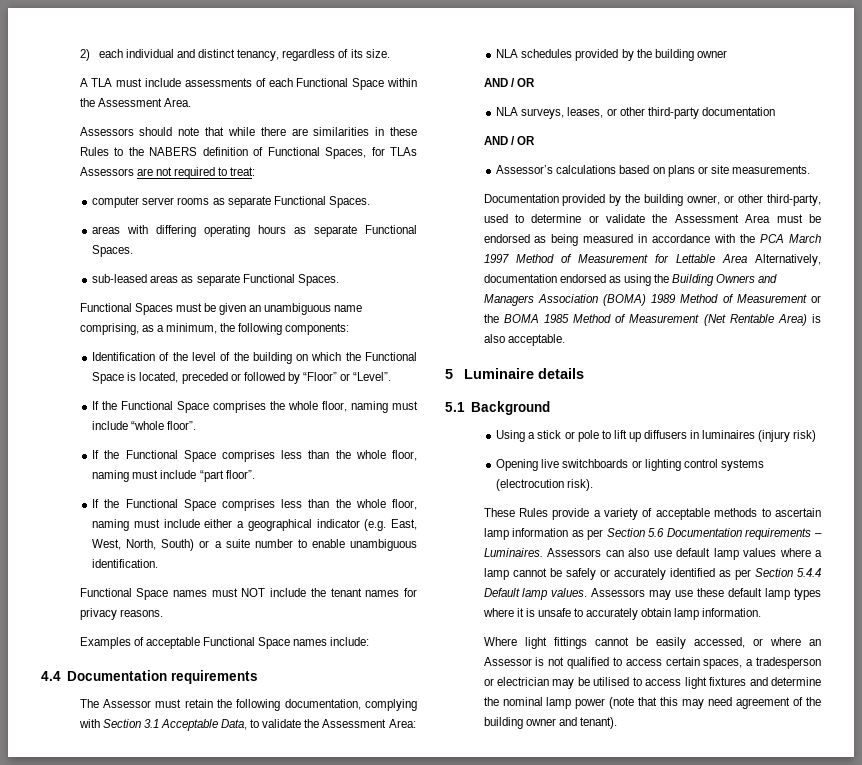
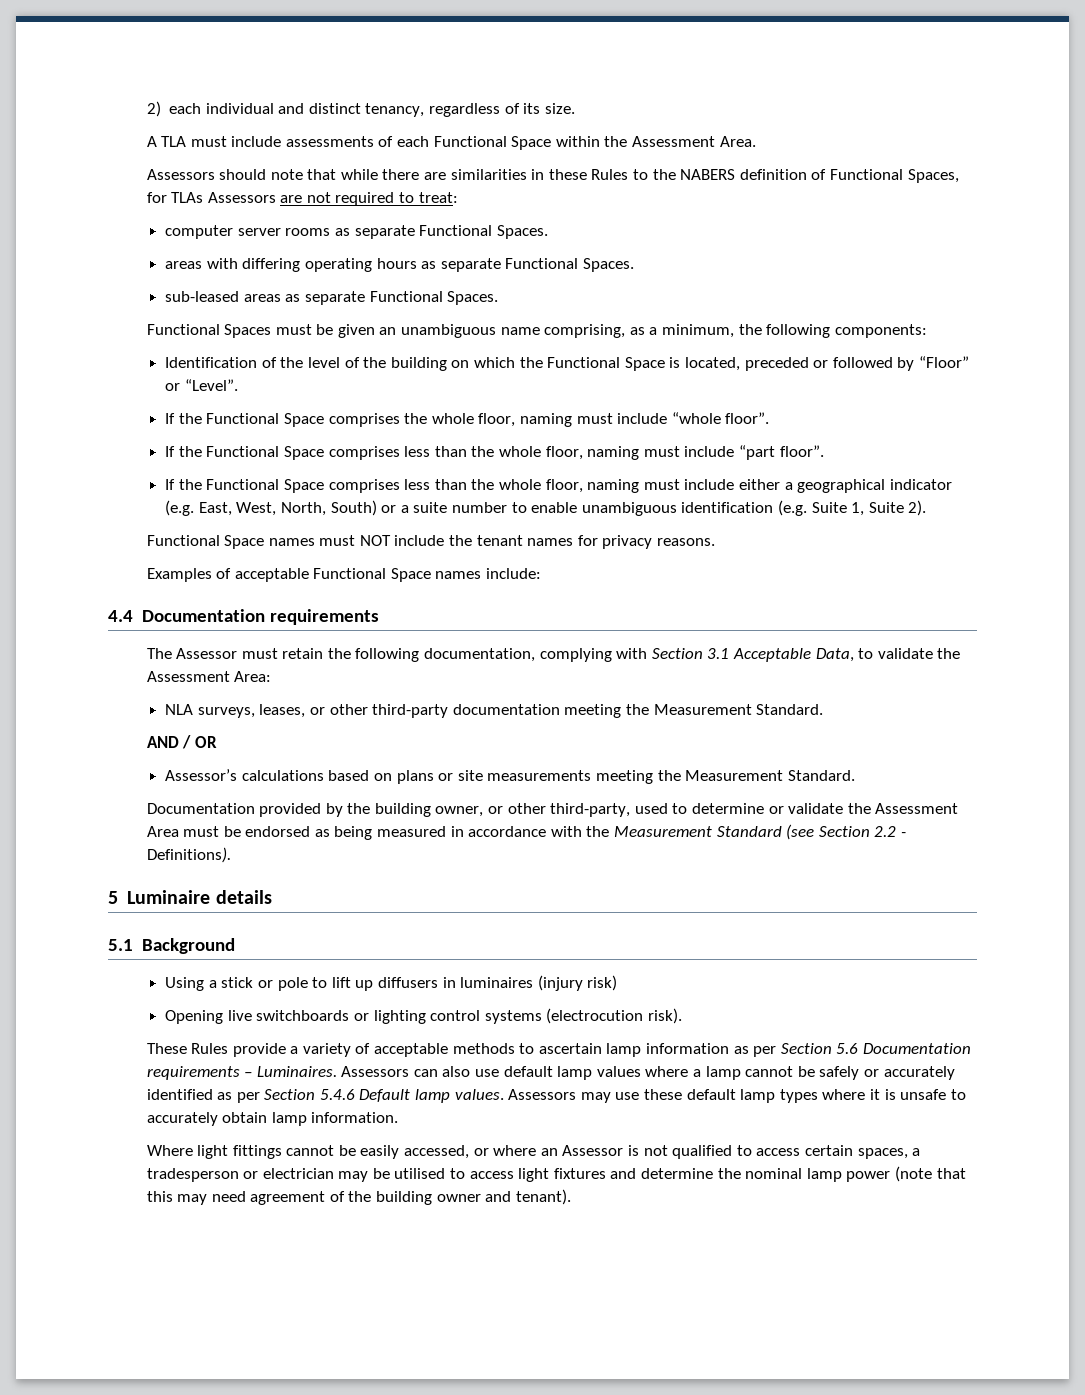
- If the Functional Space comprises less than the whole floor, naming must include either a geographical indicator (e.g. East, West, North, South) or a suite number to enable unambiguous identification.
+ If the Functional Space comprises less than the whole floor, naming must include either a geographical indicator (e.g. East, West, North, South) or a suite number to enable unambiguous identification (e.g. Suite 1, Suite 2).
- NLA schedules provided by the building owner
- AND / OR
- NLA surveys, leases, or other third-party documentation
+ NLA surveys, leases, or other third-party documentation meeting the Measurement Standard.
- Assessor’s calculations based on plans or site measurements.
+ Assessor’s calculations based on plans or site measurements meeting the Measurement Standard.
- Documentation provided by the building owner, or other third-party, used to determine or validate the Assessment Area must be endorsed as being measured in accordance with the PCA March 1997 Method of Measurement for Lettable Area Alternatively, documentation endorsed as using the Building Owners and Managers Association (BOMA) 1989 Method of Measurement or the BOMA 1985 Method of Measurement (Net Rentable Area) is also acceptable.
+ Documentation provided by the building owner, or other third-party, used to determine or validate the Assessment Area must be endorsed as being measured in accordance with the Measurement Standard (see Section 2.2 - Definitions).
- Assessors can also use default lamp values where a lamp cannot be safely or accurately identified as per Section 5.4.4 Default lamp values.
+ Assessors can also use default lamp values where a lamp cannot be safely or accurately identified as per Section 5.4.6 Default lamp values.

